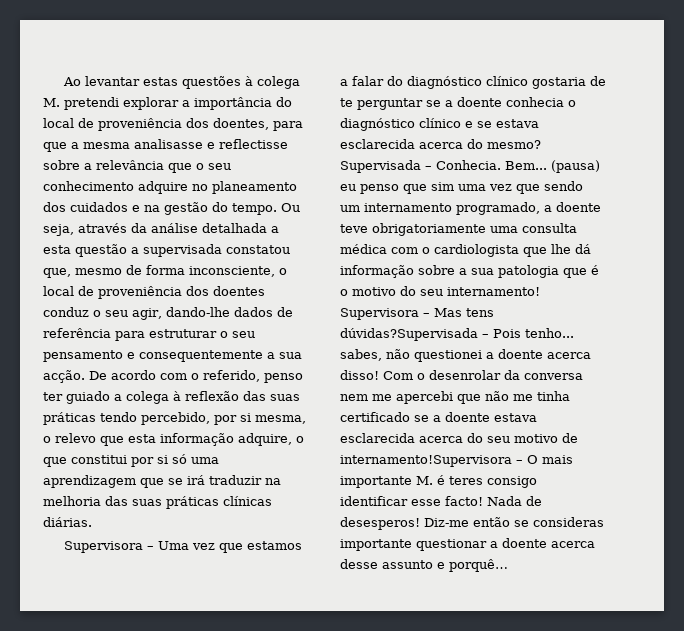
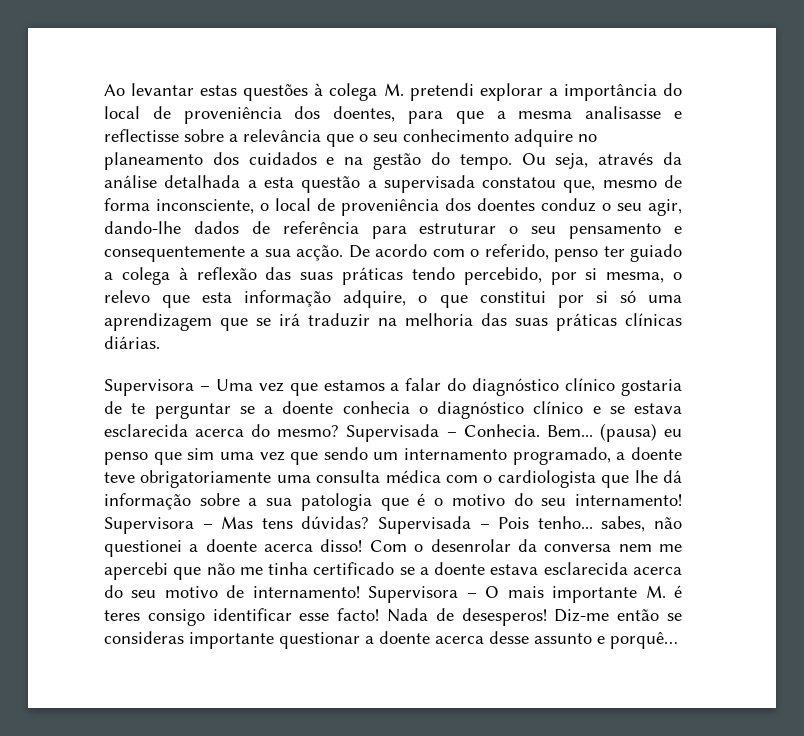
- Supervisora – Mas tens dúvidas?Supervisada – Pois tenho... sabes, não questionei a doente acerca disso!
+ Supervisora – Mas tens dúvidas? Supervisada – Pois tenho... sabes, não questionei a doente acerca disso!
- Com o desenrolar da conversa nem me apercebi que não me tinha certificado se a doente estava esclarecida acerca do seu motivo de internamento!Supervisora – O mais importante M. é teres consigo identificar esse facto!
+ Com o desenrolar da conversa nem me apercebi que não me tinha certificado se a doente estava esclarecida acerca do seu motivo de internamento! Supervisora – O mais importante M. é teres consigo identificar esse facto!

